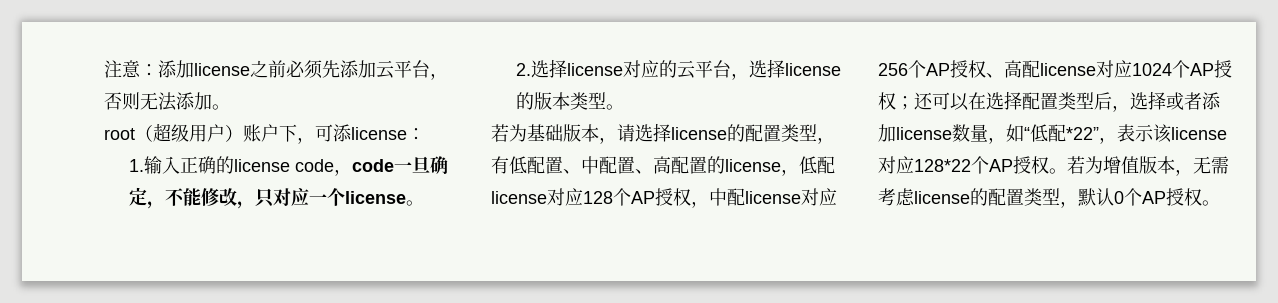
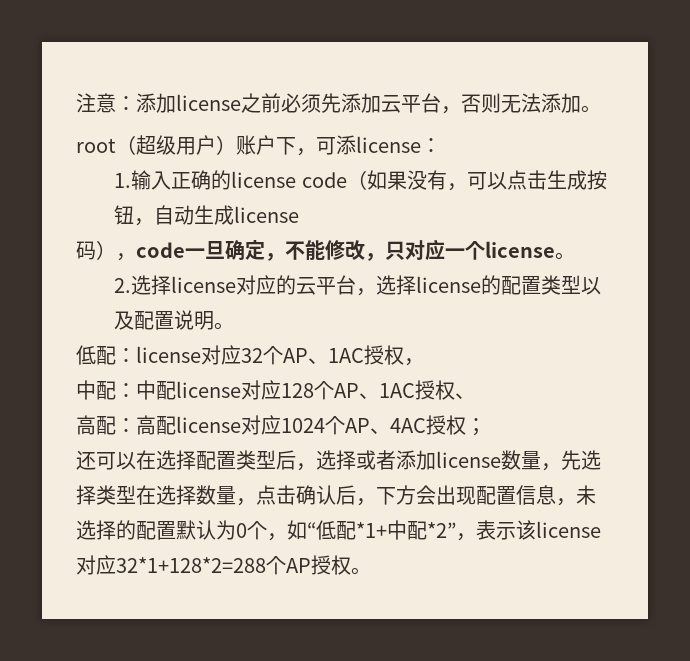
- 1.输入正确的license code，code一旦确定，不能修改，只对应一个license。
+ 1.输入正确的license code（如果没有，可以点击生成按钮，自动生成license
+ 码），code一旦确定，不能修改，只对应一个license。
- 2.选择license对应的云平台，选择license的版本类型。
- 若为基础版本，请选择license的配置类型，有低配置、中配置、高配置的license，低配license对应128个AP授权，中配license对应256个AP授权、高配license对应1024个AP授权；还可以在选择配置类型后，选择或者添加license数量，如“低配*22”，表示该license对应128*22个AP授权。若为增值版本，无需考虑license的配置类型，默认0个AP授权。
+ 2.选择license对应的云平台，选择license的配置类型以及配置说明。
+ 低配：license对应32个AP、1AC授权，
+ 中配：中配license对应128个AP、1AC授权、
+ 高配：高配license对应1024个AP、4AC授权；
+ 还可以在选择配置类型后，选择或者添加license数量，先选择类型在选择数量，点击确认后，下方会出现配置信息，未选择的配置默认为0个，如“低配*1+中配*2”，表示该license对应32*1+128*2=288个AP授权。

